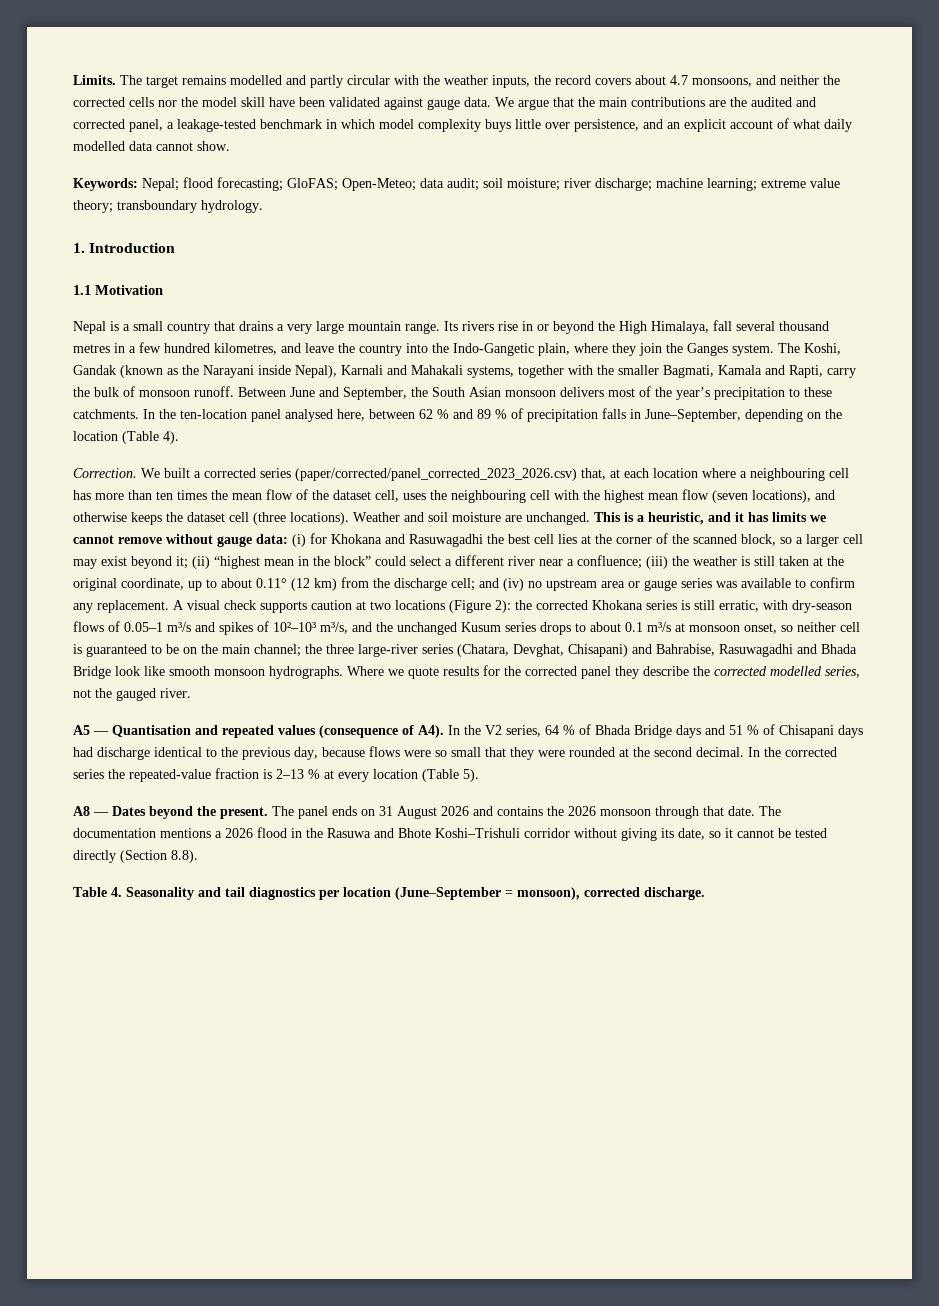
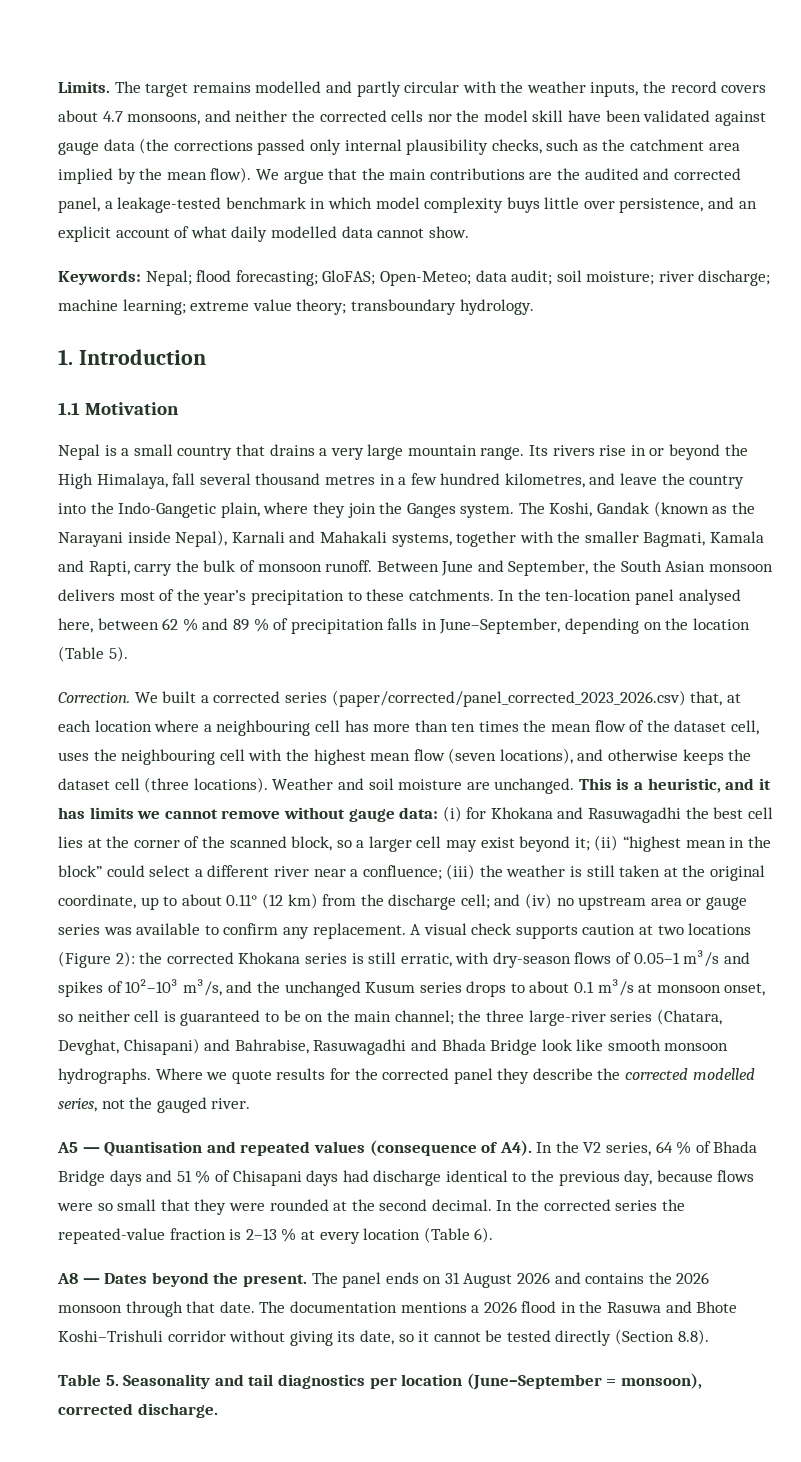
- The target remains modelled and partly circular with the weather inputs, the record covers about 4.7 monsoons, and neither the corrected cells nor the model skill have been validated against gauge data.
+ The target remains modelled and partly circular with the weather inputs, the record covers about 4.7 monsoons, and neither the corrected cells nor the model skill have been validated against gauge data (the corrections passed only internal plausibility checks, such as the catchment area implied by the mean flow).
- In the ten-location panel analysed here, between 62 % and 89 % of precipitation falls in June–September, depending on the location (Table 4).
+ In the ten-location panel analysed here, between 62 % and 89 % of precipitation falls in June–September, depending on the location (Table 5).
- In the corrected series the repeated-value fraction is 2–13 % at every location (Table 5).
+ In the corrected series the repeated-value fraction is 2–13 % at every location (Table 6).
- Table 4. Seasonality and tail diagnostics per location (June–September = monsoon), corrected discharge.
+ Table 5. Seasonality and tail diagnostics per location (June–September = monsoon), corrected discharge.

